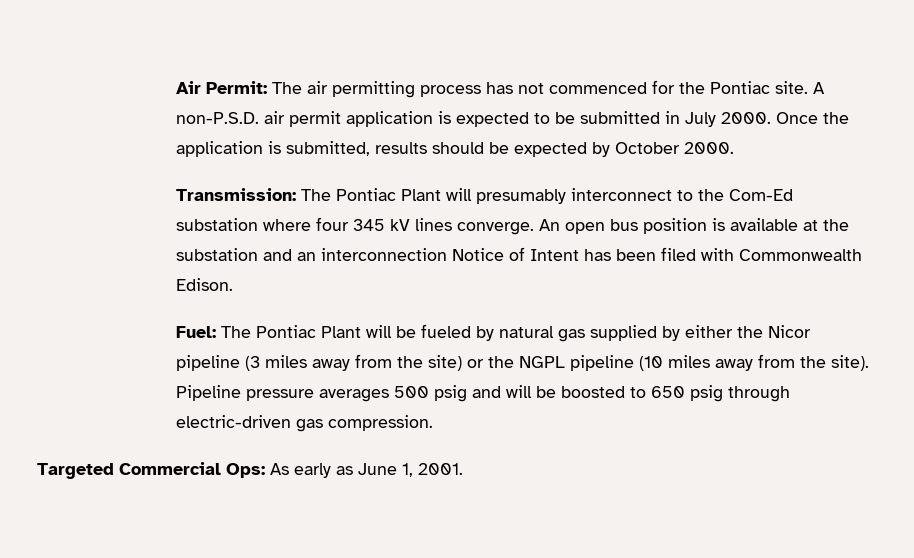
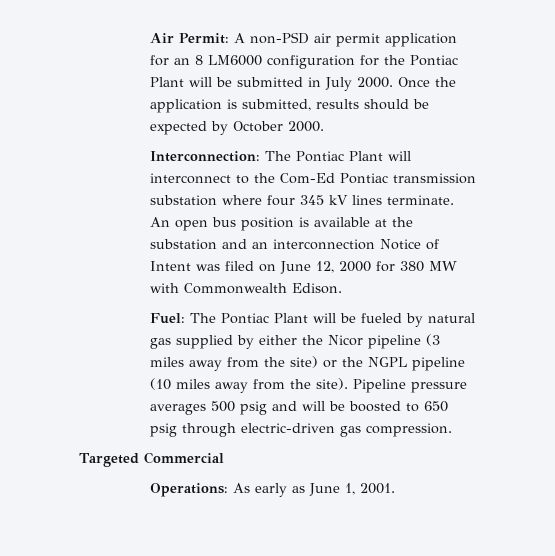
- Air Permit: The air permitting process has not commenced for the Pontiac site. A non-P.S.D. air permit application is expected to be submitted in July 2000.
+ Air Permit: A non-PSD air permit application for an 8 LM6000 configuration for the Pontiac Plant will be submitted in July 2000.
- Transmission: The Pontiac Plant will presumably interconnect to the Com-Ed substation where four 345 kV lines converge.
+ Interconnection: The Pontiac Plant will interconnect to the Com-Ed Pontiac transmission substation where four 345 kV lines terminate.
- An open bus position is available at the substation and an interconnection Notice of Intent has been filed with Commonwealth Edison.
+ An open bus position is available at the substation and an interconnection Notice of Intent was filed on June 12, 2000 for 380 MW with Commonwealth Edison.
- Targeted Commercial Ops: As early as June 1, 2001.
+ Targeted Commercial
+ Operations: As early as June 1, 2001.

